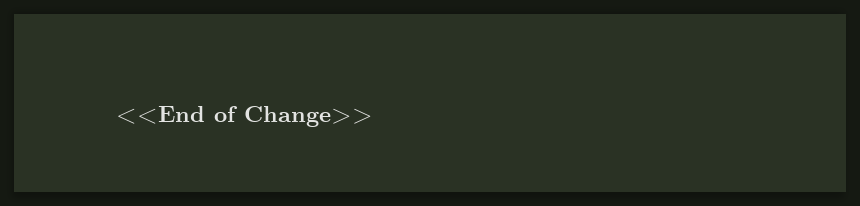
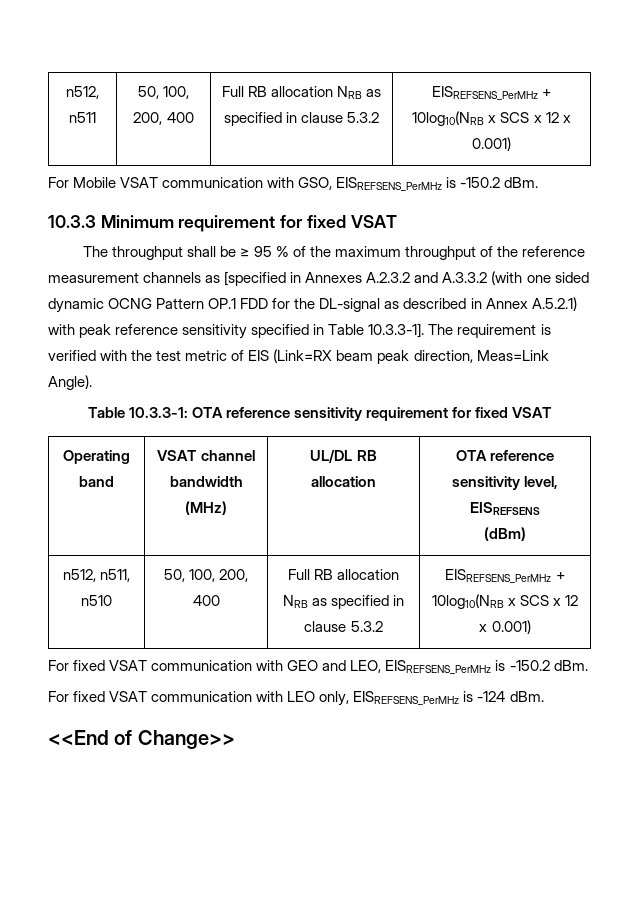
+ n512, n511 | 50, 100, 200, 400 | Full RB allocation NRB as specified in clause 5.3.2 | EISREFSENS_PerMHz + 10log10(NRB x SCS x 12 x 0.001)
+ For Mobile VSAT communication with GSO, EISREFSENS_PerMHz is -150.2 dBm.
+ 10.3.3 Minimum requirement for fixed VSAT
+ The throughput shall be ≥ 95 % of the maximum throughput of the reference measurement channels as [specified in Annexes A.2.3.2 and A.3.3.2 (with one sided dynamic OCNG Pattern OP.1 FDD for the DL-signal as described in Annex A.5.2.1) with peak reference sensitivity specified in Table 10.3.3-1]. The requirement is verified with the test metric of EIS (Link=RX beam peak direction, Meas=Link Angle).
+ Table 10.3.3-1: OTA reference sensitivity requirement for fixed VSAT
+ Operating band | VSAT channel bandwidth (MHz) | UL/DL RB allocation | OTA reference sensitivity level, EISREFSENS
+ (dBm)
+ n512, n511, n510 | 50, 100, 200, 400 | Full RB allocation NRB as specified in clause 5.3.2 | EISREFSENS_PerMHz + 10log10(NRB x SCS x 12 x 0.001)
+ For fixed VSAT communication with GEO and LEO, EISREFSENS_PerMHz is -150.2 dBm.
+ For fixed VSAT communication with LEO only, EISREFSENS_PerMHz is -124 dBm.

